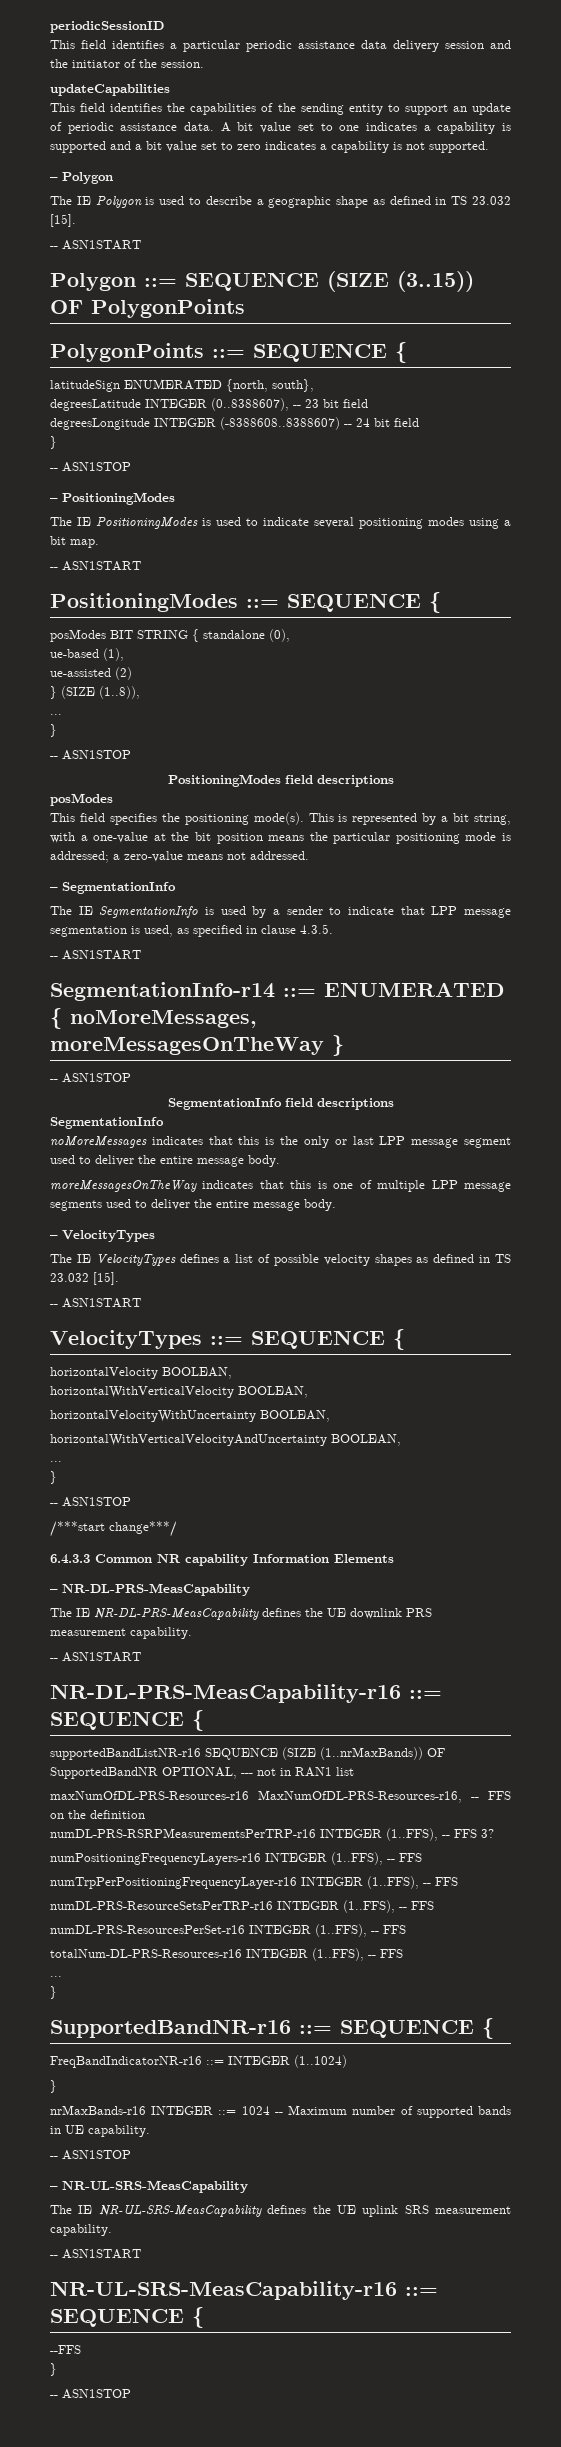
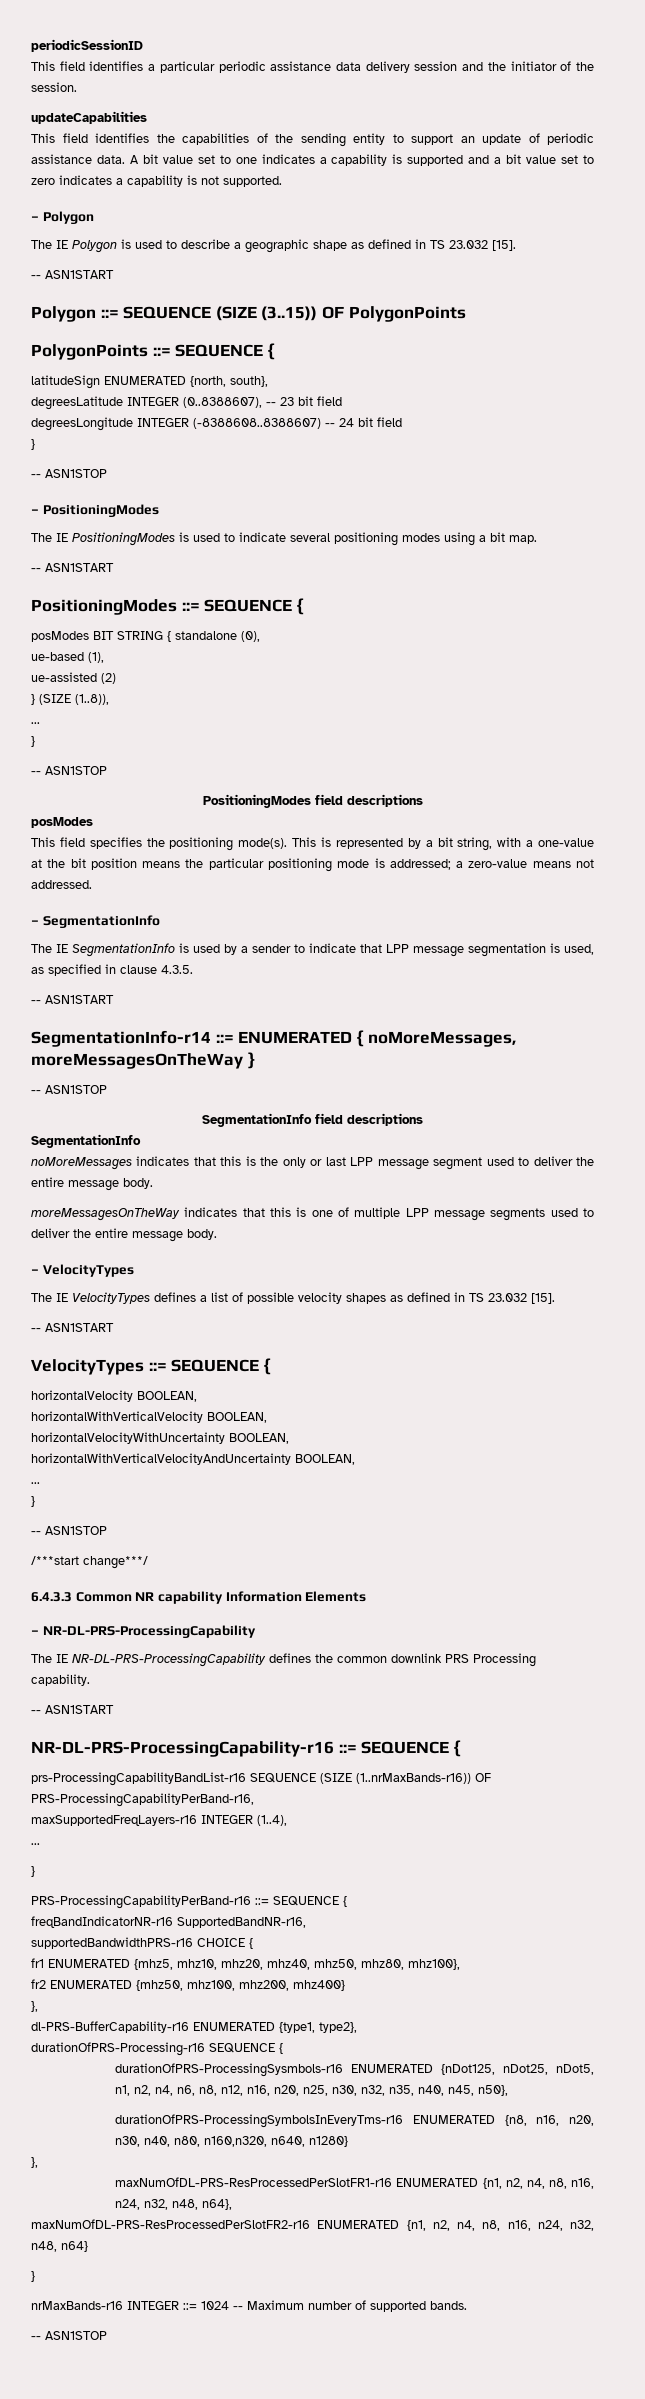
- – NR-DL-PRS-MeasCapability
- The IE NR-DL-PRS-MeasCapability defines the UE downlink PRS measurement capability.
+ – NR-DL-PRS-ProcessingCapability
+ The IE NR-DL-PRS-ProcessingCapability defines the common downlink PRS Processing capability.
  -- ASN1START
- NR-DL-PRS-MeasCapability-r16 ::= SEQUENCE {
- supportedBandListNR-r16 SEQUENCE (SIZE (1..nrMaxBands)) OF SupportedBandNR OPTIONAL, --- not in RAN1 list
- maxNumOfDL-PRS-Resources-r16 MaxNumOfDL-PRS-Resources-r16, -- FFS on the definition
- numDL-PRS-RSRPMeasurementsPerTRP-r16 INTEGER (1..FFS), -- FFS 3?
- numPositioningFrequencyLayers-r16 INTEGER (1..FFS), -- FFS
- numTrpPerPositioningFrequencyLayer-r16 INTEGER (1..FFS), -- FFS
- numDL-PRS-ResourceSetsPerTRP-r16 INTEGER (1..FFS), -- FFS
- numDL-PRS-ResourcesPerSet-r16 INTEGER (1..FFS), -- FFS
- totalNum-DL-PRS-Resources-r16 INTEGER (1..FFS), -- FFS
+ NR-DL-PRS-ProcessingCapability-r16 ::= SEQUENCE {
+ prs-ProcessingCapabilityBandList-r16 SEQUENCE (SIZE (1..nrMaxBands-r16)) OF PRS-ProcessingCapabilityPerBand-r16,
+ maxSupportedFreqLayers-r16 INTEGER (1..4),
  ...
  }
- SupportedBandNR-r16 ::= SEQUENCE {
- FreqBandIndicatorNR-r16 ::= INTEGER (1..1024)
+ PRS-ProcessingCapabilityPerBand-r16 ::= SEQUENCE {
+ freqBandIndicatorNR-r16 SupportedBandNR-r16,
+ supportedBandwidthPRS-r16 CHOICE {
+ fr1 ENUMERATED {mhz5, mhz10, mhz20, mhz40, mhz50, mhz80, mhz100},
+ fr2 ENUMERATED {mhz50, mhz100, mhz200, mhz400}
+ },
+ dl-PRS-BufferCapability-r16 ENUMERATED {type1, type2},
+ durationOfPRS-Processing-r16 SEQUENCE {
+ durationOfPRS-ProcessingSysmbols-r16 ENUMERATED {nDot125, nDot25, nDot5, n1, n2, n4, n6, n8, n12, n16, n20, n25, n30, n32, n35, n40, n45, n50},
+ durationOfPRS-ProcessingSymbolsInEveryTms-r16 ENUMERATED {n8, n16, n20, n30, n40, n80, n160,n320, n640, n1280}
+ },
+ maxNumOfDL-PRS-ResProcessedPerSlotFR1-r16 ENUMERATED {n1, n2, n4, n8, n16, n24, n32, n48, n64},
+ maxNumOfDL-PRS-ResProcessedPerSlotFR2-r16 ENUMERATED {n1, n2, n4, n8, n16, n24, n32, n48, n64}
- nrMaxBands-r16 INTEGER ::= 1024 -- Maximum number of supported bands in UE capability.
- -- ASN1STOP
- – NR-UL-SRS-MeasCapability
- The IE NR-UL-SRS-MeasCapability defines the UE uplink SRS measurement capability.
- -- ASN1START
- NR-UL-SRS-MeasCapability-r16 ::= SEQUENCE {
- --FFS
- }
+ nrMaxBands-r16 INTEGER ::= 1024 -- Maximum number of supported bands.

